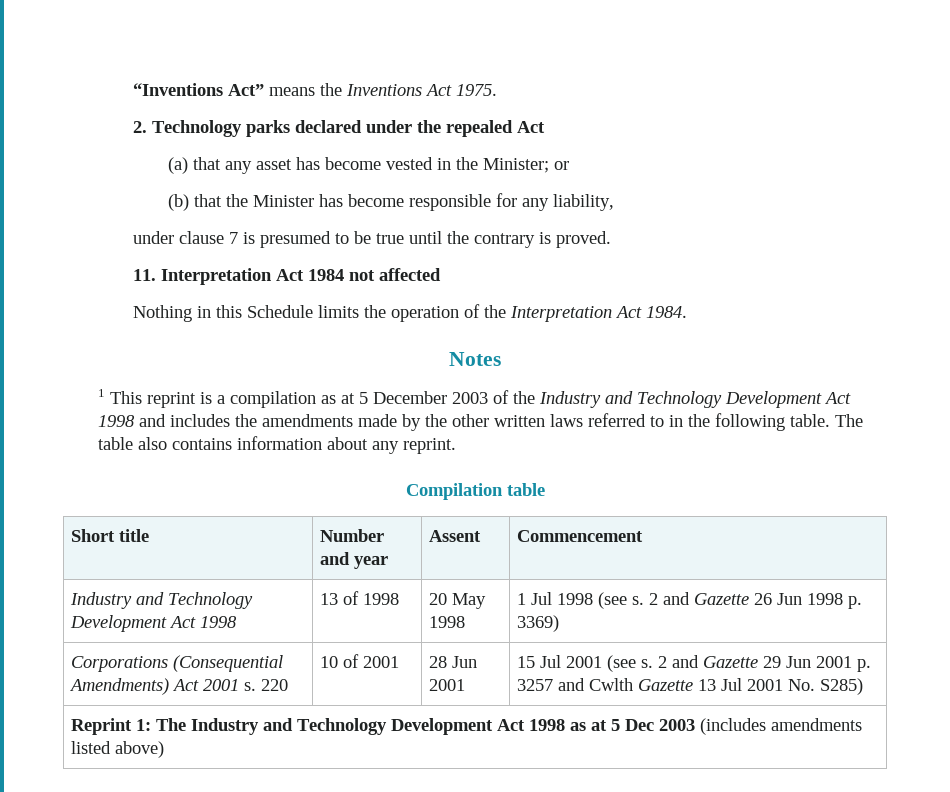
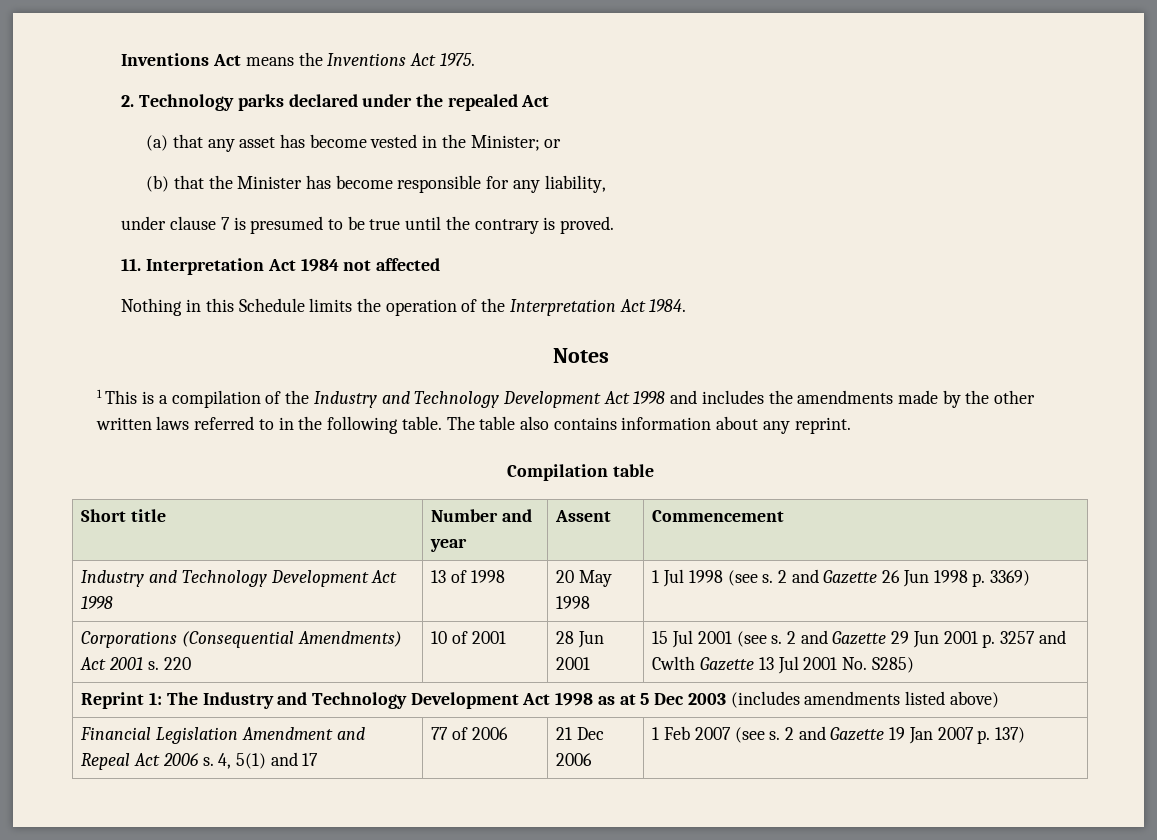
- “Inventions Act” means the Inventions Act 1975.
+ Inventions Act means the Inventions Act 1975.
- 1 This reprint is a compilation as at 5 December 2003 of the Industry and Technology Development Act 1998 and includes the amendments made by the other written laws referred to in the following table.
+ 1 This is a compilation of the Industry and Technology Development Act 1998 and includes the amendments made by the other written laws referred to in the following table.
+ Financial Legislation Amendment and Repeal Act 2006 s. 4, 5(1) and 17 | 77 of 2006 | 21 Dec 2006 | 1 Feb 2007 (see s. 2 and Gazette 19 Jan 2007 p. 137)

